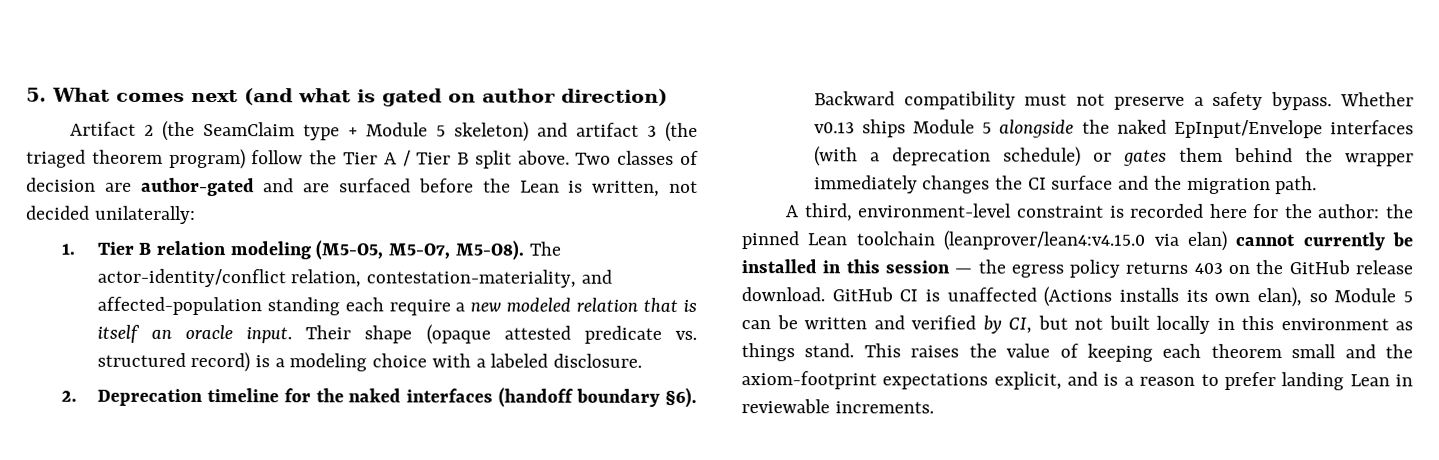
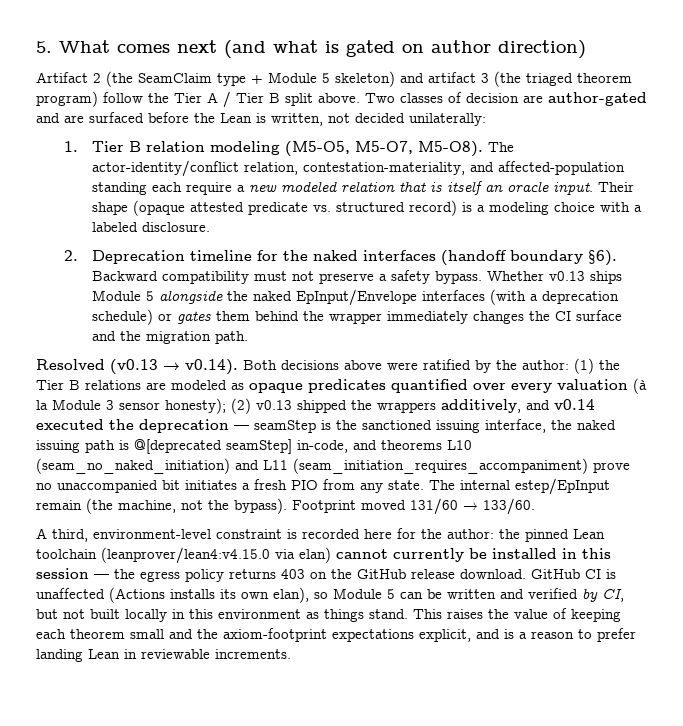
+ Resolved (v0.13 → v0.14). Both decisions above were ratified by the author: (1) the Tier B relations are modeled as opaque predicates quantified over every valuation (à la Module 3 sensor honesty); (2) v0.13 shipped the wrappers additively, and v0.14 executed the deprecation — seamStep is the sanctioned issuing interface, the naked issuing path is @[deprecated seamStep] in-code, and theorems L10 (seam_no_naked_initiation) and L11 (seam_initiation_requires_accompaniment) prove no unaccompanied bit initiates a fresh PIO from any state. The internal estep/EpInput remain (the machine, not the bypass). Footprint moved 131/60 → 133/60.

